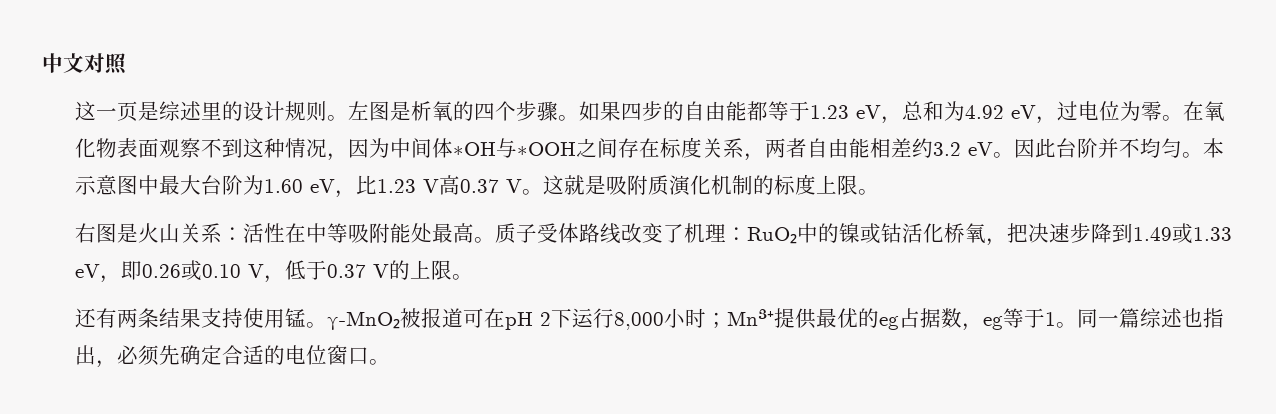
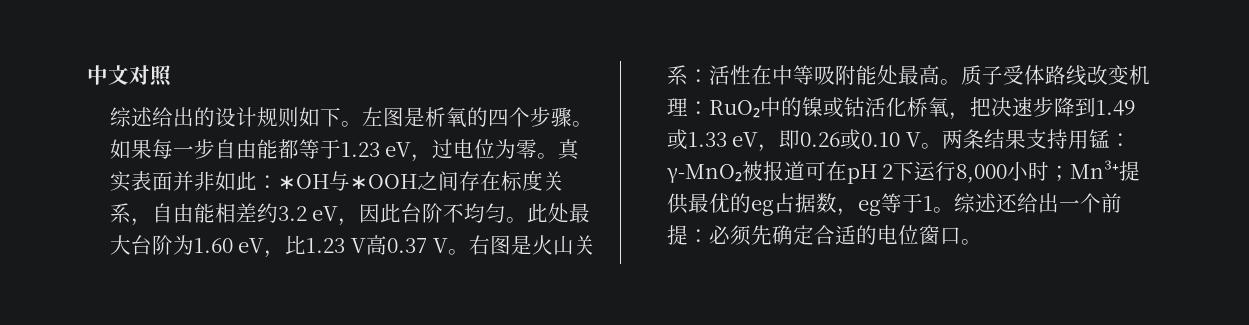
- 这一页是综述里的设计规则。
+ 综述给出的设计规则如下。
- 如果四步的自由能都等于1.23 eV，总和为4.92 eV，过电位为零。在氧化物表面观察不到这种情况，因为中间体∗OH与∗OOH之间存在标度关系，两者自由能相差约3.2 eV。因此台阶并不均匀。
+ 如果每一步自由能都等于1.23 eV，过电位为零。真实表面并非如此：∗OH与∗OOH之间存在标度关系，自由能相差约3.2 eV，因此台阶不均匀。
- 本示意图中最大台阶为1.60 eV，比1.23 V高0.37 V。这就是吸附质演化机制的标度上限。
- 右图是火山关系：活性在中等吸附能处最高。
+ 此处最大台阶为1.60 eV，比1.23 V高0.37 V。右图是火山关系：活性在中等吸附能处最高。
- 质子受体路线改变了机理：RuO₂中的镍或钴活化桥氧，把决速步降到1.49或1.33 eV，即0.26或0.10 V，低于0.37 V的上限。
- 还有两条结果支持使用锰。γ-MnO₂被报道可在pH 2下运行8,000小时；Mn³⁺提供最优的eg占据数，eg等于1。
+ 质子受体路线改变机理：RuO₂中的镍或钴活化桥氧，把决速步降到1.49或1.33 eV，即0.26或0.10 V。两条结果支持用锰：γ-MnO₂被报道可在pH 2下运行8,000小时；Mn³⁺提供最优的eg占据数，eg等于1。
- 同一篇综述也指出，必须先确定合适的电位窗口。
+ 综述还给出一个前提：必须先确定合适的电位窗口。

